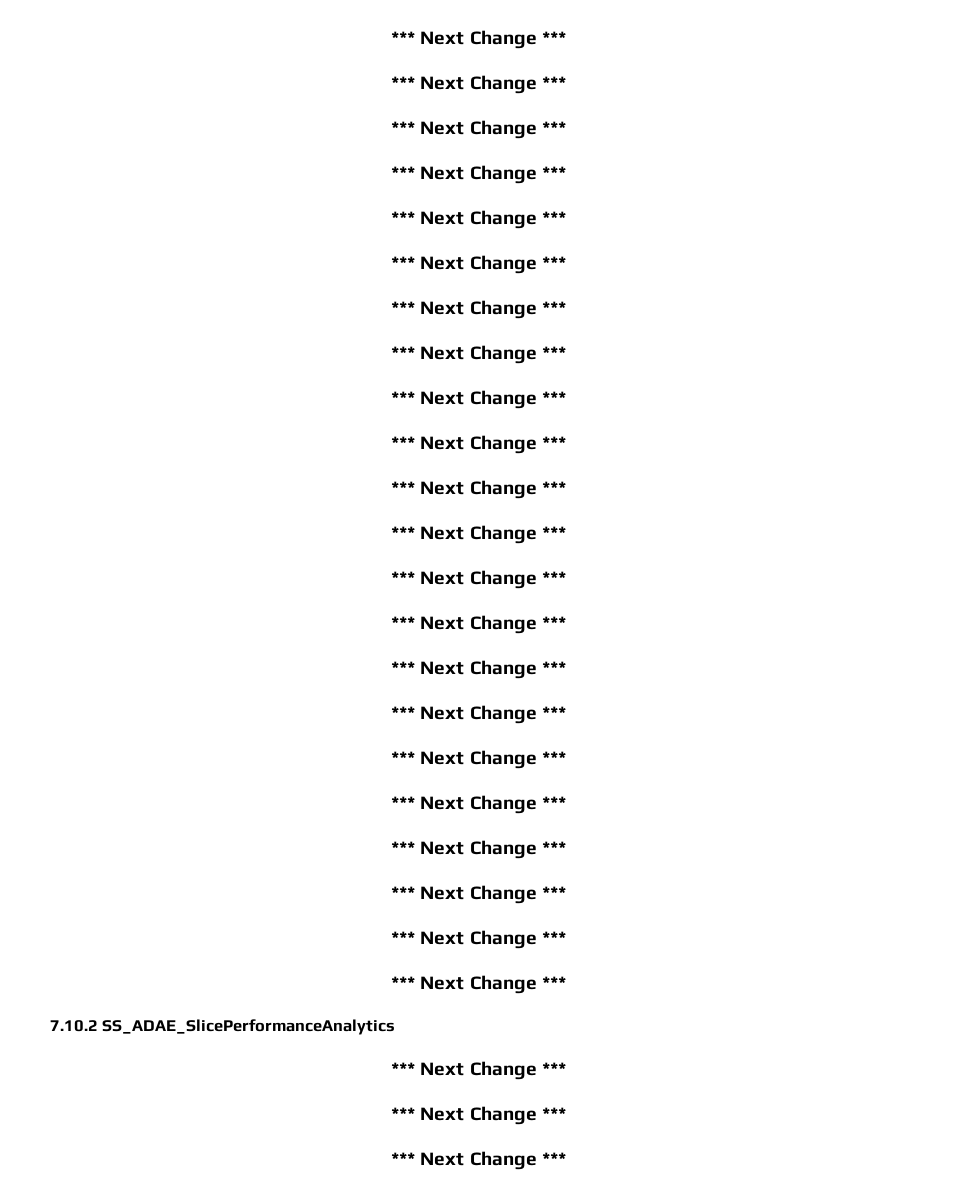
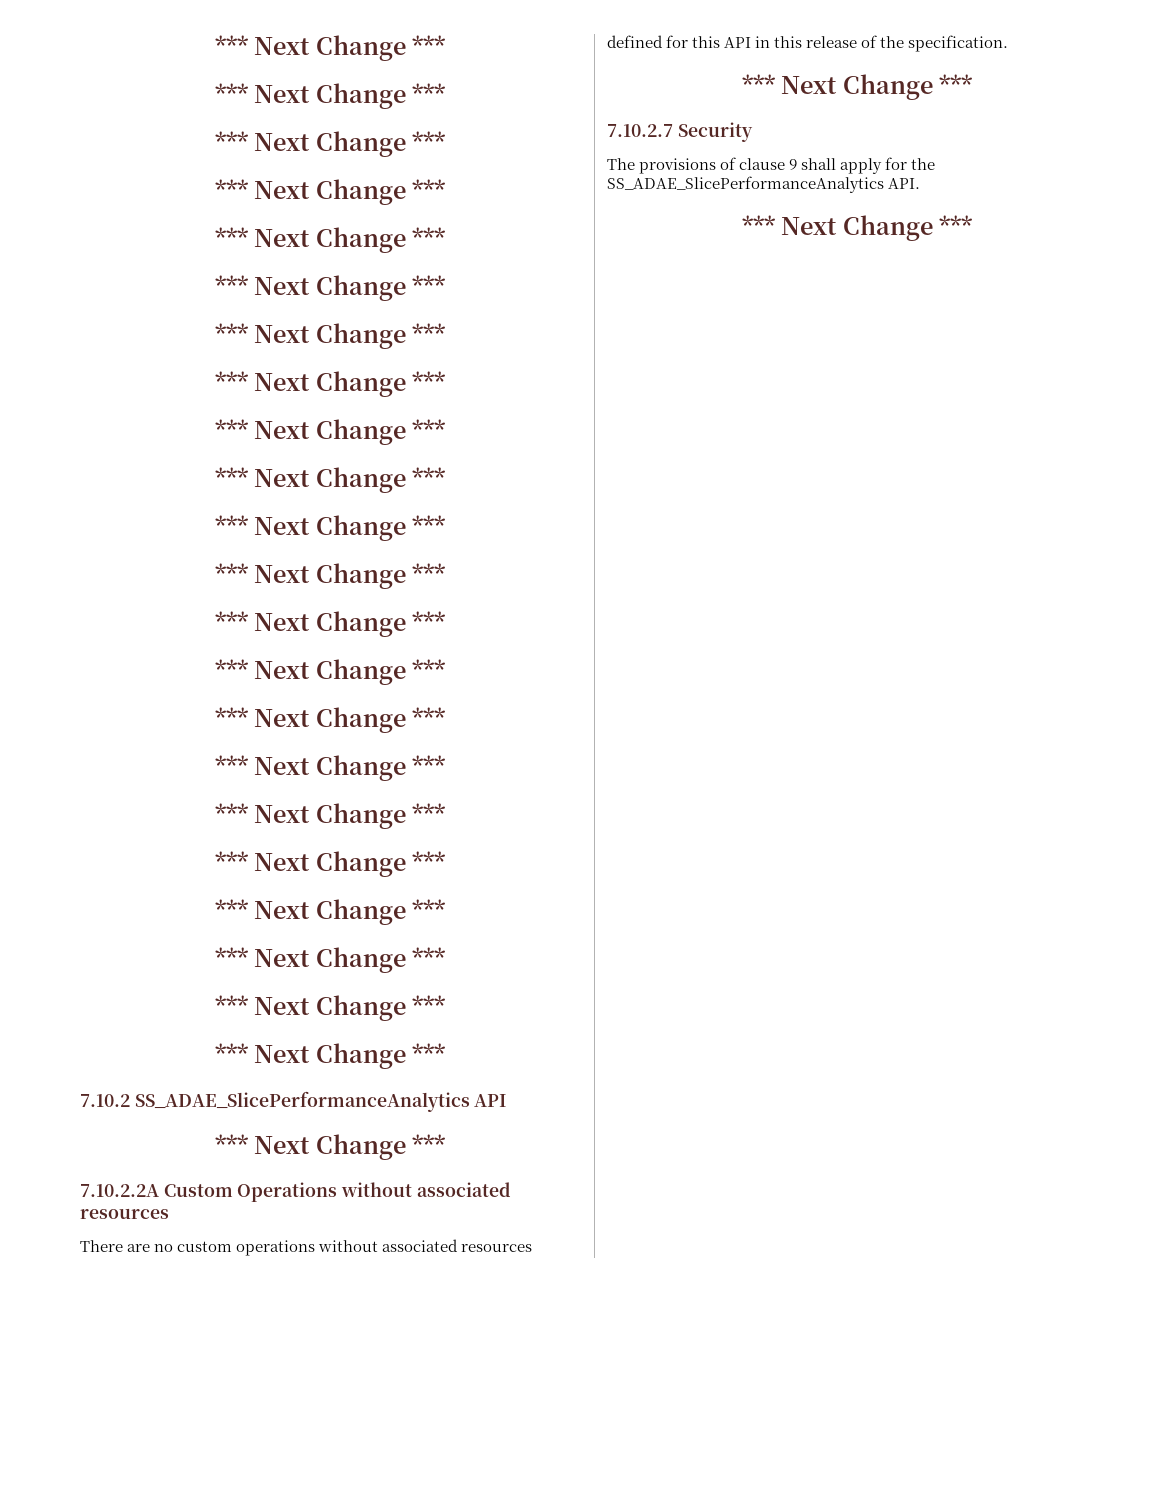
- 7.10.2 SS_ADAE_SlicePerformanceAnalytics
+ 7.10.2 SS_ADAE_SlicePerformanceAnalytics API
  *** Next Change ***
+ 7.10.2.2A Custom Operations without associated resources
+ There are no custom operations without associated resources defined for this API in this release of the specification.
  *** Next Change ***
+ 7.10.2.7 Security
+ The provisions of clause 9 shall apply for the SS_ADAE_SlicePerformanceAnalytics API.

